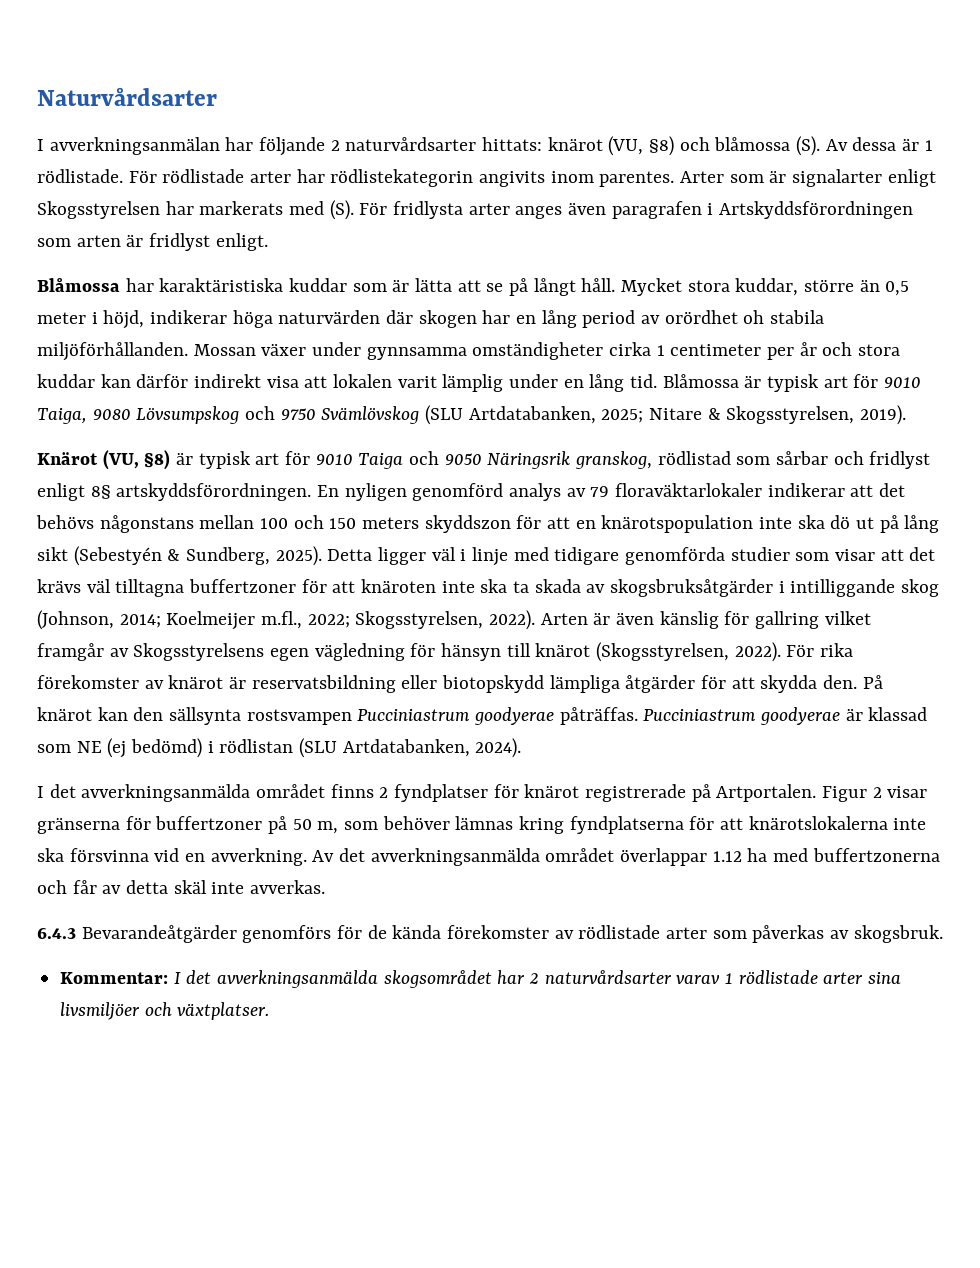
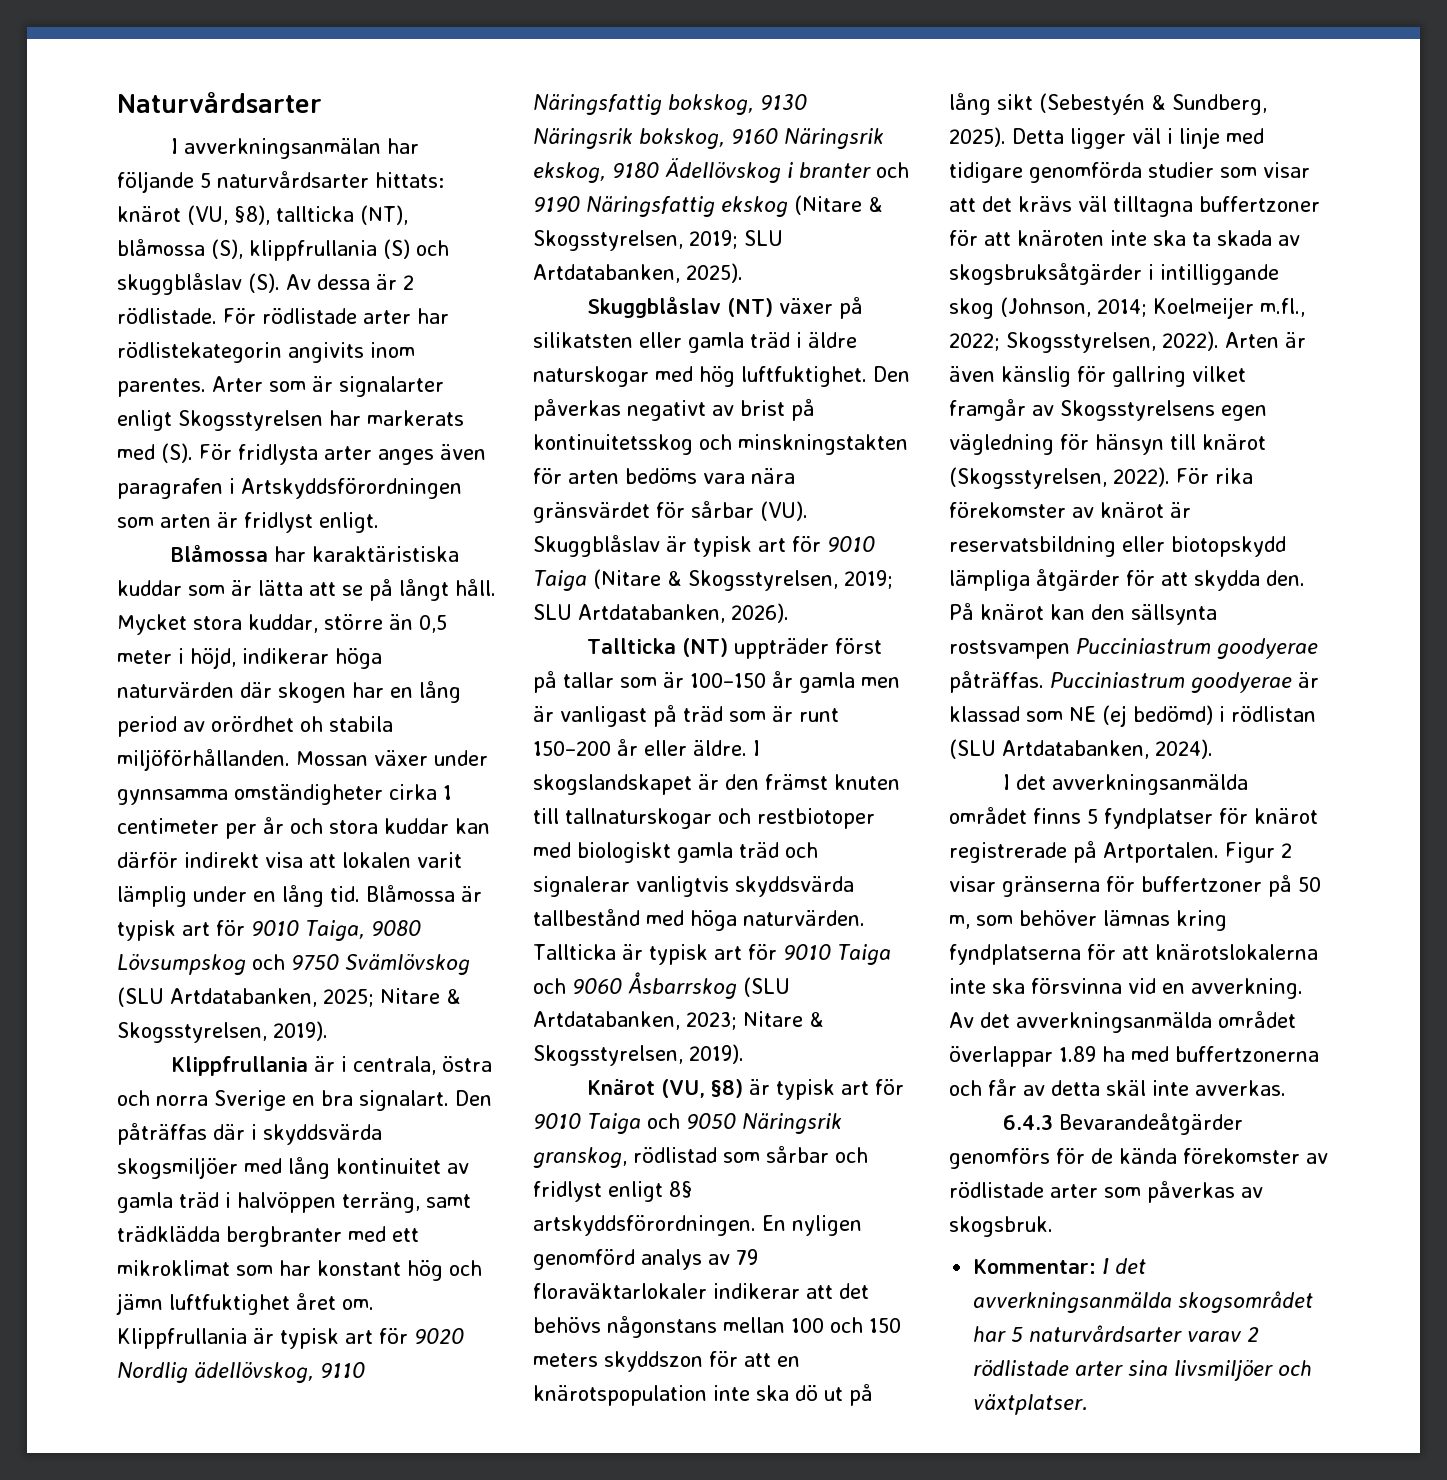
- I avverkningsanmälan har följande 2 naturvårdsarter hittats: knärot (VU, §8) och blåmossa (S). Av dessa är 1 rödlistade.
+ I avverkningsanmälan har följande 5 naturvårdsarter hittats: knärot (VU, §8), tallticka (NT), blåmossa (S), klippfrullania (S) och skuggblåslav (S). Av dessa är 2 rödlistade.
+ Klippfrullania är i centrala, östra och norra Sverige en bra signalart. Den påträffas där i skyddsvärda skogsmiljöer med lång kontinuitet av gamla träd i halvöppen terräng, samt trädklädda bergbranter med ett mikroklimat som har konstant hög och jämn luftfuktighet året om. Klippfrullania är typisk art för 9020 Nordlig ädellövskog, 9110 Näringsfattig bokskog, 9130 Näringsrik bokskog, 9160 Näringsrik ekskog, 9180 Ädellövskog i branter och 9190 Näringsfattig ekskog (Nitare & Skogsstyrelsen, 2019; SLU Artdatabanken, 2025).
+ Skuggblåslav (NT) växer på silikatsten eller gamla träd i äldre naturskogar med hög luftfuktighet. Den påverkas negativt av brist på kontinuitetsskog och minskningstakten för arten bedöms vara nära gränsvärdet för sårbar (VU). Skuggblåslav är typisk art för 9010 Taiga (Nitare & Skogsstyrelsen, 2019; SLU Artdatabanken, 2026).
+ Tallticka (NT) uppträder först på tallar som är 100–150 år gamla men är vanligast på träd som är runt 150–200 år eller äldre. I skogslandskapet är den främst knuten till tallnaturskogar och restbiotoper med biologiskt gamla träd och signalerar vanligtvis skyddsvärda tallbestånd med höga naturvärden. Tallticka är typisk art för 9010 Taiga och 9060 Åsbarrskog (SLU Artdatabanken, 2023; Nitare & Skogsstyrelsen, 2019).
- I det avverkningsanmälda området finns 2 fyndplatser för knärot registrerade på Artportalen.
+ I det avverkningsanmälda området finns 5 fyndplatser för knärot registrerade på Artportalen.
- Av det avverkningsanmälda området överlappar 1.12 ha med buffertzonerna och får av detta skäl inte avverkas.
+ Av det avverkningsanmälda området överlappar 1.89 ha med buffertzonerna och får av detta skäl inte avverkas.
- Kommentar: I det avverkningsanmälda skogsområdet har 2 naturvårdsarter varav 1 rödlistade arter sina livsmiljöer och växtplatser.
+ Kommentar: I det avverkningsanmälda skogsområdet har 5 naturvårdsarter varav 2 rödlistade arter sina livsmiljöer och växtplatser.

